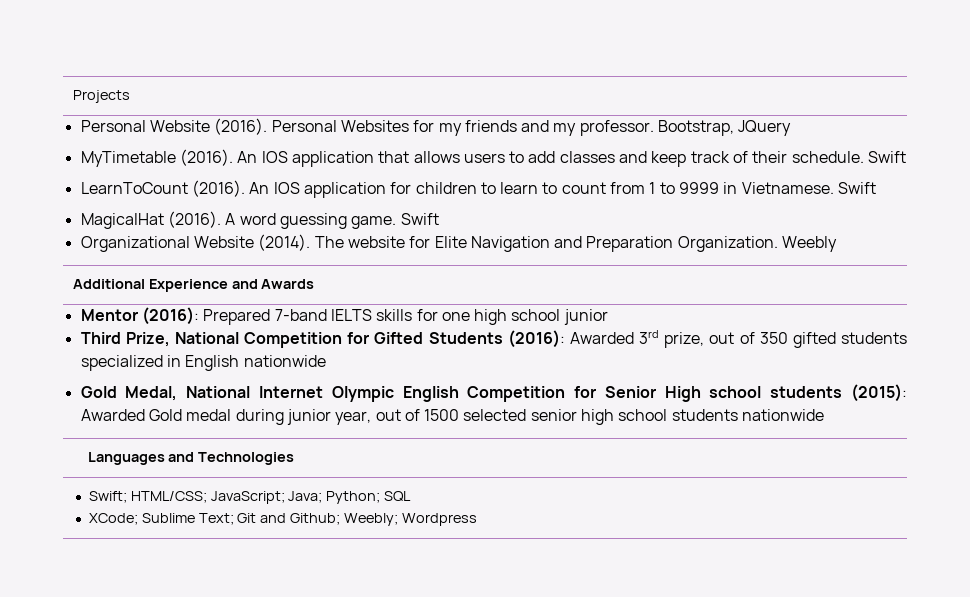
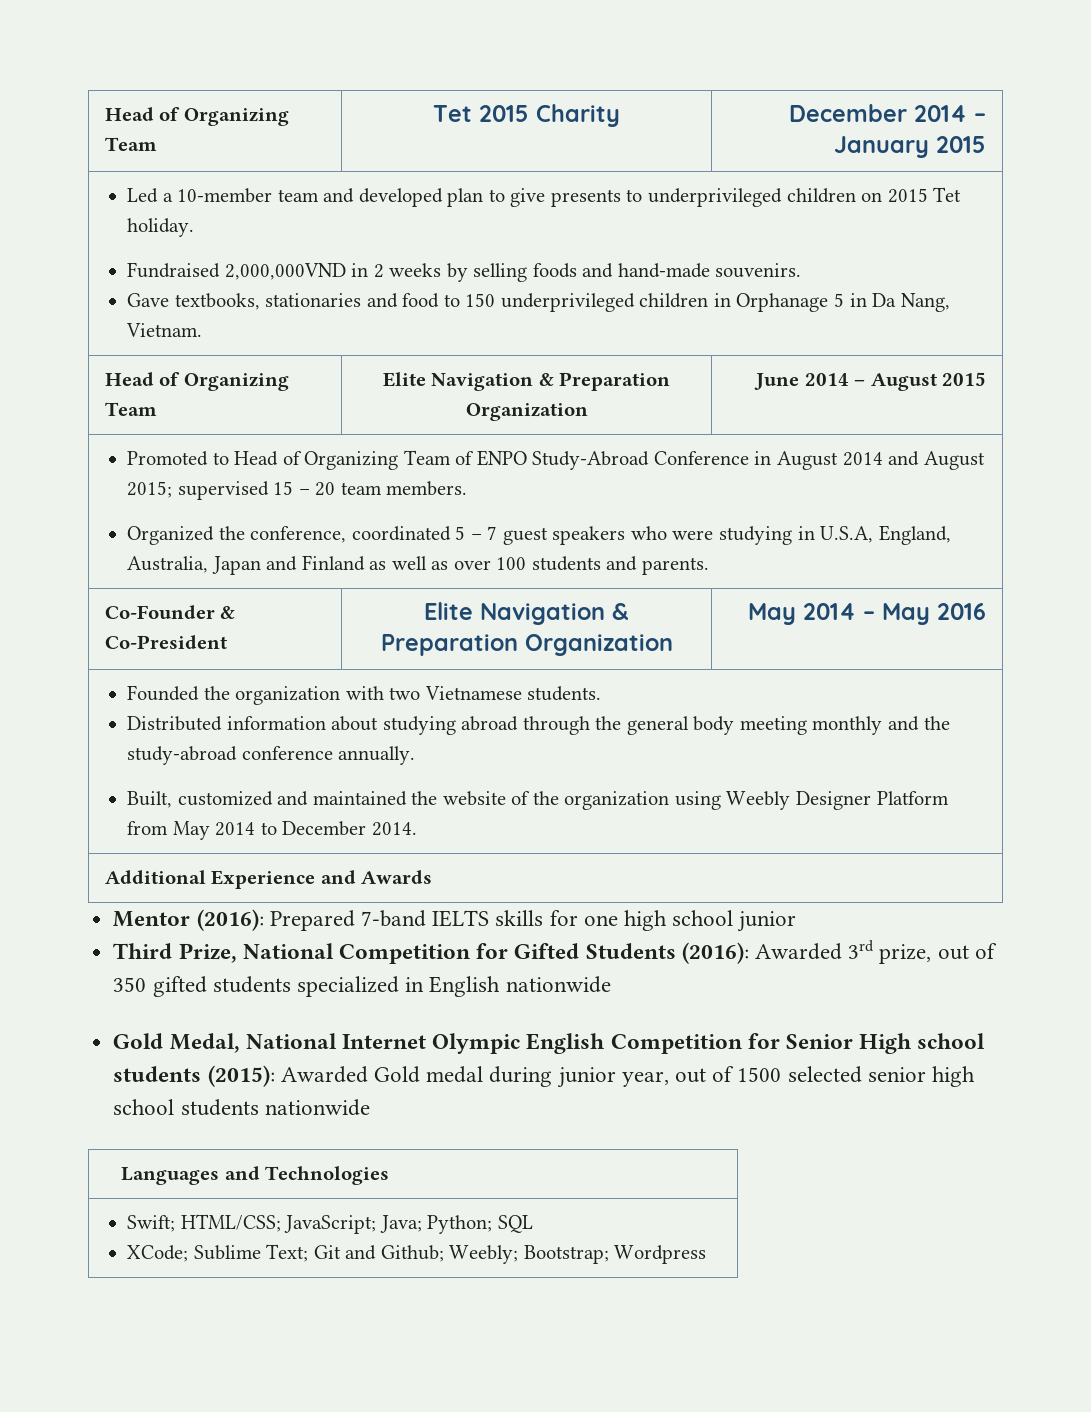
- Projects
- Personal Website (2016). Personal Websites for my friends and my professor. Bootstrap, JQuery
- MyTimetable (2016). An IOS application that allows users to add classes and keep track of their schedule. Swift
- LearnToCount (2016). An IOS application for children to learn to count from 1 to 9999 in Vietnamese. Swift
- MagicalHat (2016). A word guessing game. Swift
- Organizational Website (2014). The website for Elite Navigation and Preparation Organization. Weebly
+ Head of Organizing Team | Tet 2015 Charity | December 2014 – January 2015
+ Led a 10-member team and developed plan to give presents to underprivileged children on 2015 Tet holiday.
+ Fundraised 2,000,000VND in 2 weeks by selling foods and hand-made souvenirs.
+ Gave textbooks, stationaries and food to 150 underprivileged children in Orphanage 5 in Da Nang, Vietnam.
+ Head of Organizing Team | Elite Navigation & Preparation Organization | June 2014 – August 2015
+ Promoted to Head of Organizing Team of ENPO Study-Abroad Conference in August 2014 and August 2015; supervised 15 – 20 team members.
+ Organized the conference, coordinated 5 – 7 guest speakers who were studying in U.S.A, England, Australia, Japan and Finland as well as over 100 students and parents.
+ Co-Founder & Co-President | Elite Navigation & Preparation Organization | May 2014 – May 2016
+ Founded the organization with two Vietnamese students.
+ Distributed information about studying abroad through the general body meeting monthly and the study-abroad conference annually.
+ Built, customized and maintained the website of the organization using Weebly Designer Platform from May 2014 to December 2014.
  Swift; HTML/CSS; JavaScript; Java; Python; SQL
- XCode; Sublime Text; Git and Github; Weebly; Wordpress
+ XCode; Sublime Text; Git and Github; Weebly; Bootstrap; Wordpress

